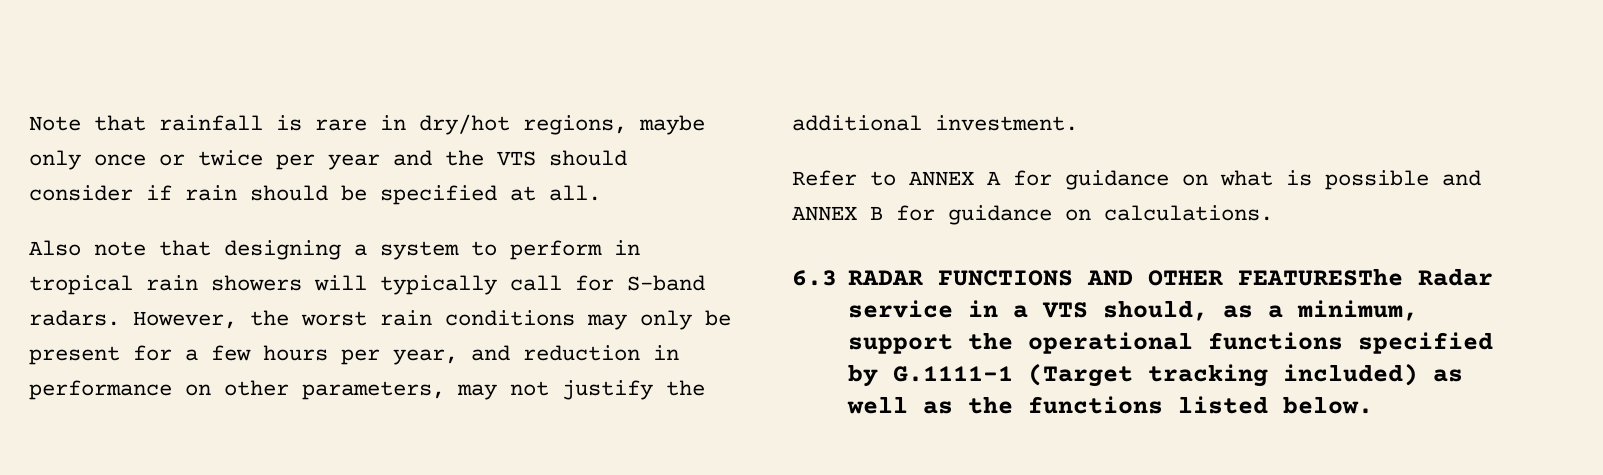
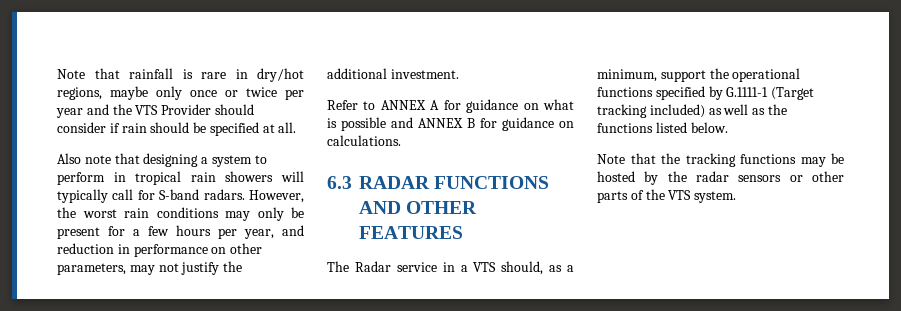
- Note that rainfall is rare in dry/hot regions, maybe only once or twice per year and the VTS should consider if rain should be specified at all.
+ Note that rainfall is rare in dry/hot regions, maybe only once or twice per year and the VTS Provider should consider if rain should be specified at all.
- 6.3 RADAR FUNCTIONS AND OTHER FEATURESThe Radar service in a VTS should, as a minimum, support the operational functions specified by G.1111-1 (Target tracking included) as well as the functions listed below.
+ 6.3 RADAR FUNCTIONS AND OTHER FEATURES
+ The Radar service in a VTS should, as a minimum, support the operational functions specified by G.1111-1 (Target tracking included) as well as the functions listed below.
+ Note that the tracking functions may be hosted by the radar sensors or other parts of the VTS system.

